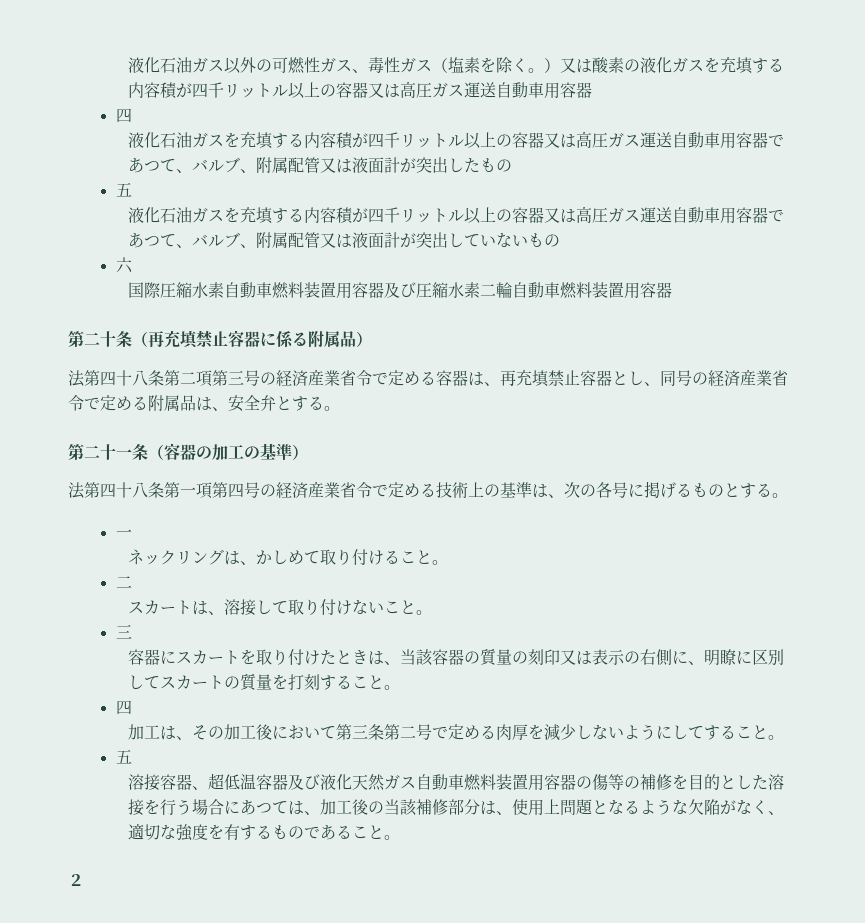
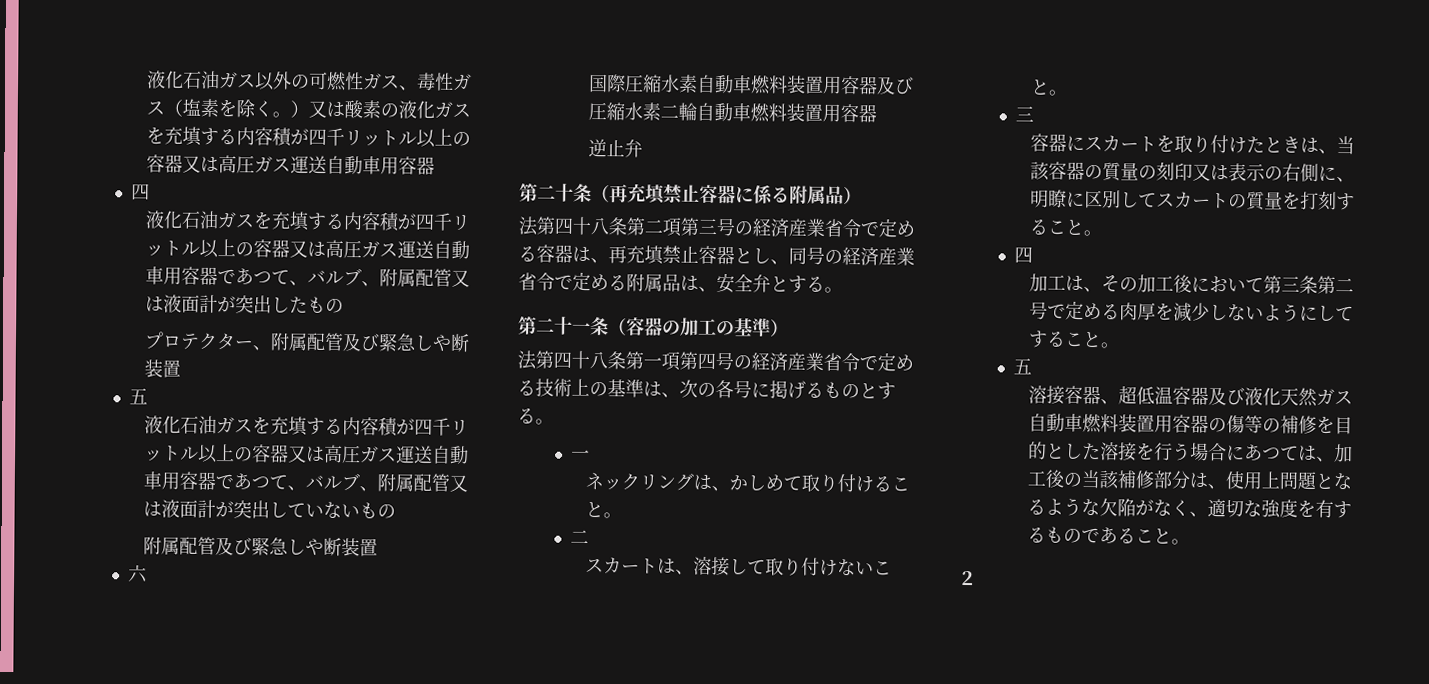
+ プロテクター、附属配管及び緊急しや断装置
  液化石油ガスを充填する内容積が四千リットル以上の容器又は高圧ガス運送自動車用容器であつて、バルブ、附属配管又は液面計が突出していないもの
+ 附属配管及び緊急しや断装置
+ 逆止弁

